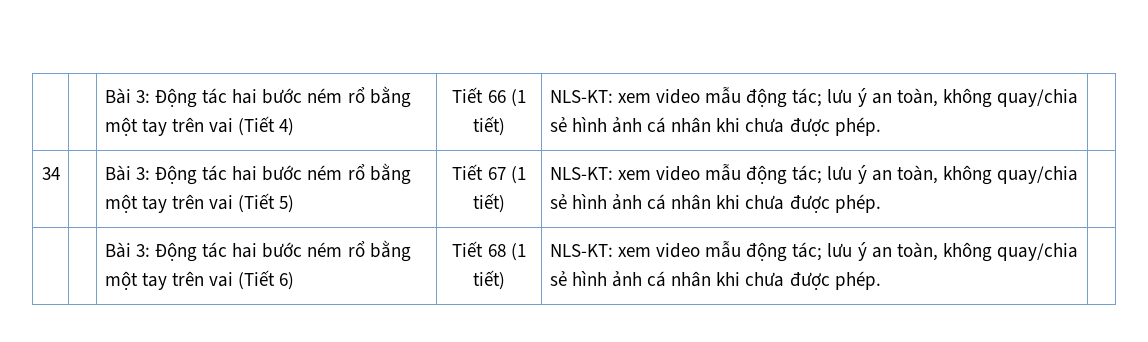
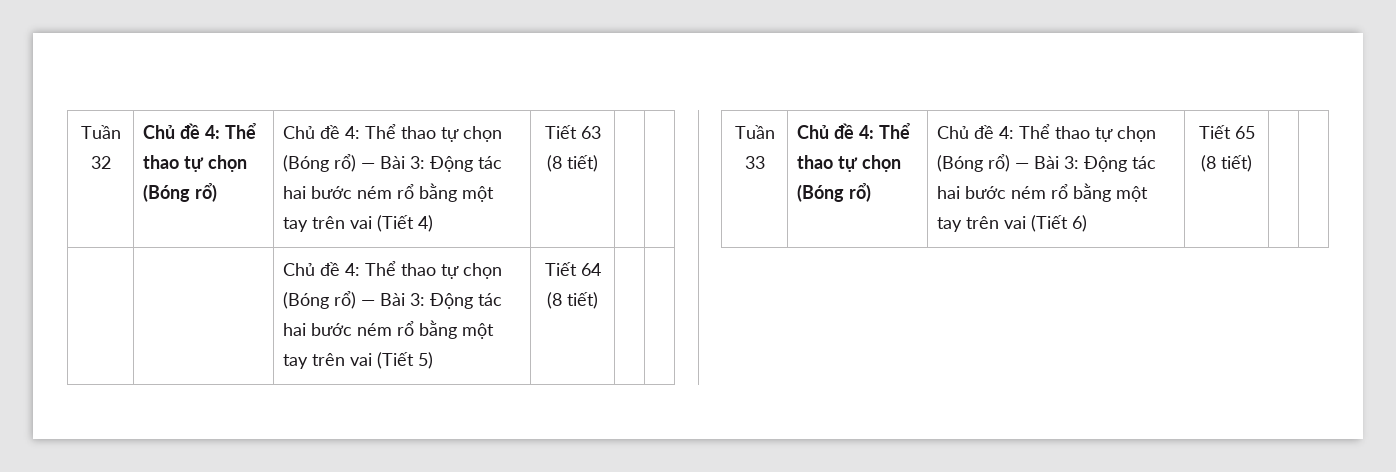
- | | Bài 3: Động tác hai bước ném rổ bằng một tay trên vai (Tiết 4) | Tiết 66 (1 tiết) | NLS-KT: xem video mẫu động tác; lưu ý an toàn, không quay/chia sẻ hình ảnh cá nhân khi chưa được phép. |
- 34 | | Bài 3: Động tác hai bước ném rổ bằng một tay trên vai (Tiết 5) | Tiết 67 (1 tiết) | NLS-KT: xem video mẫu động tác; lưu ý an toàn, không quay/chia sẻ hình ảnh cá nhân khi chưa được phép. |
- | | Bài 3: Động tác hai bước ném rổ bằng một tay trên vai (Tiết 6) | Tiết 68 (1 tiết) | NLS-KT: xem video mẫu động tác; lưu ý an toàn, không quay/chia sẻ hình ảnh cá nhân khi chưa được phép. |
+ Tuần 32 | Chủ đề 4: Thể thao tự chọn (Bóng rổ) | Chủ đề 4: Thể thao tự chọn (Bóng rổ) — Bài 3: Động tác hai bước ném rổ bằng một tay trên vai (Tiết 4) | Tiết 63 (8 tiết) | |
+ | | Chủ đề 4: Thể thao tự chọn (Bóng rổ) — Bài 3: Động tác hai bước ném rổ bằng một tay trên vai (Tiết 5) | Tiết 64 (8 tiết) | |
+ Tuần 33 | Chủ đề 4: Thể thao tự chọn (Bóng rổ) | Chủ đề 4: Thể thao tự chọn (Bóng rổ) — Bài 3: Động tác hai bước ném rổ bằng một tay trên vai (Tiết 6) | Tiết 65 (8 tiết) | |

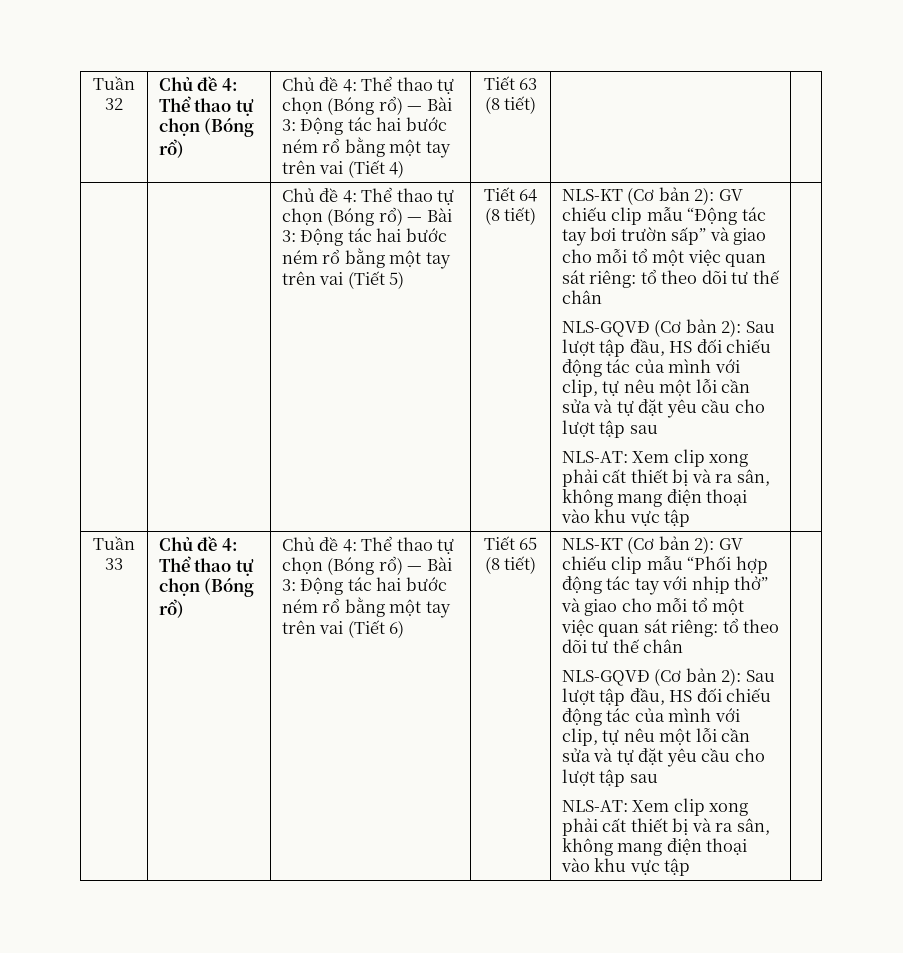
+ NLS-KT (Cơ bản 2): GV chiếu clip mẫu “Động tác tay bơi trườn sấp” và giao cho mỗi tổ một việc quan sát riêng: tổ theo dõi tư thế chân
+ NLS-GQVĐ (Cơ bản 2): Sau lượt tập đầu, HS đối chiếu động tác của mình với clip, tự nêu một lỗi cần sửa và tự đặt yêu cầu cho lượt tập sau
+ NLS-AT: Xem clip xong phải cất thiết bị và ra sân, không mang điện thoại vào khu vực tập
+ NLS-KT (Cơ bản 2): GV chiếu clip mẫu “Phối hợp động tác tay với nhịp thở” và giao cho mỗi tổ một việc quan sát riêng: tổ theo dõi tư thế chân
+ NLS-GQVĐ (Cơ bản 2): Sau lượt tập đầu, HS đối chiếu động tác của mình với clip, tự nêu một lỗi cần sửa và tự đặt yêu cầu cho lượt tập sau
+ NLS-AT: Xem clip xong phải cất thiết bị và ra sân, không mang điện thoại vào khu vực tập

